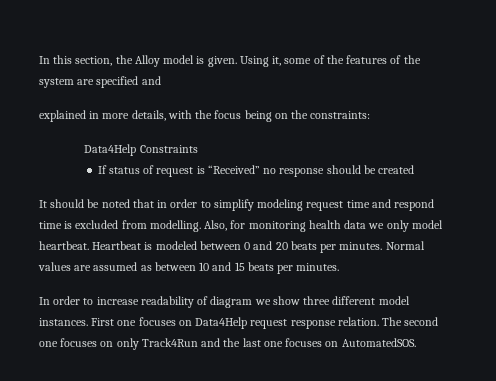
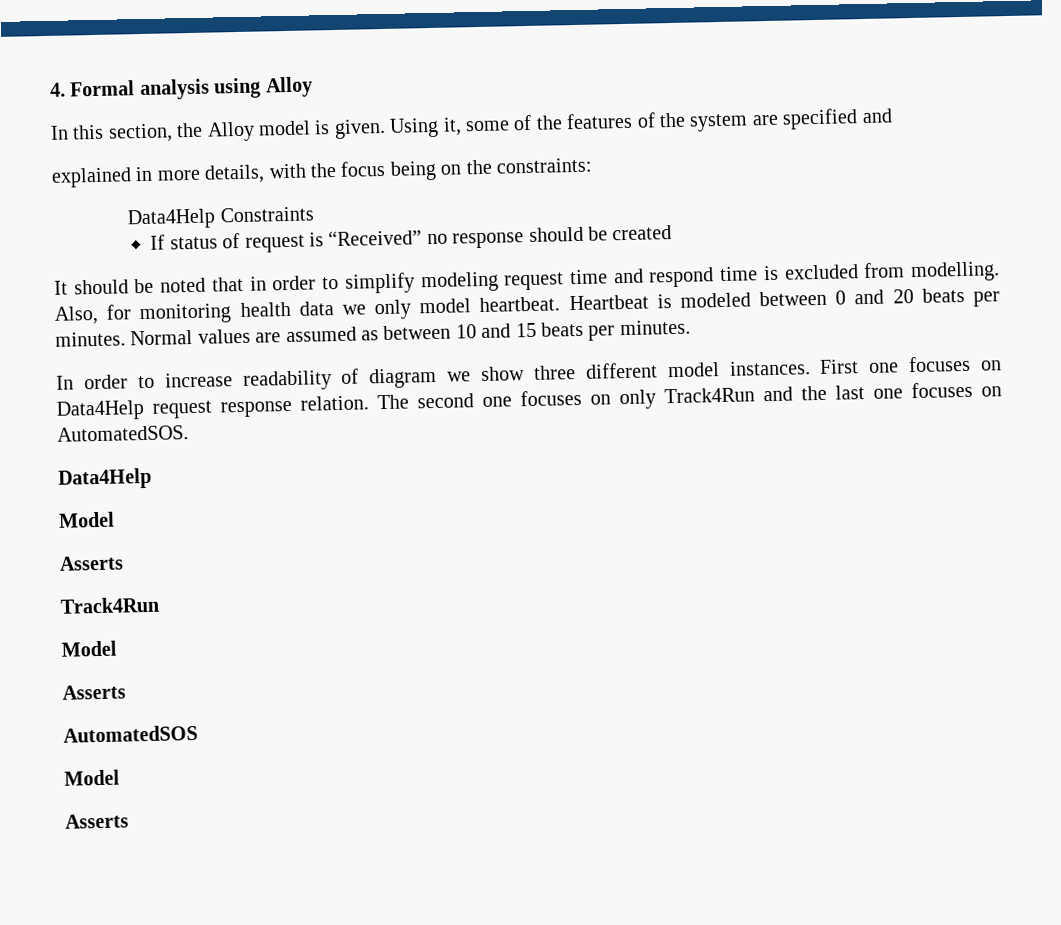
+ 4. Formal analysis using Alloy
  The second one focuses on only Track4Run and the last one focuses on AutomatedSOS.
+ Data4Help
+ Model
+ Asserts
+ Track4Run
+ Model
+ Asserts
+ AutomatedSOS
+ Model
+ Asserts

